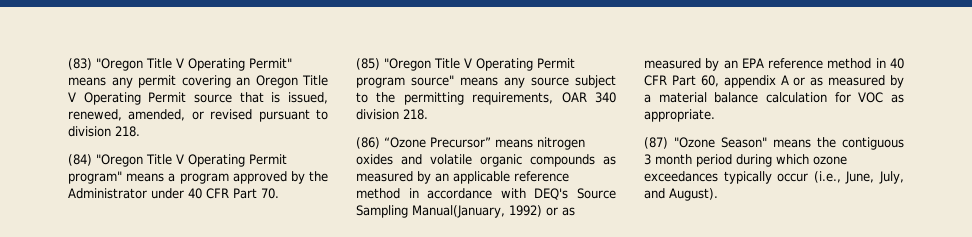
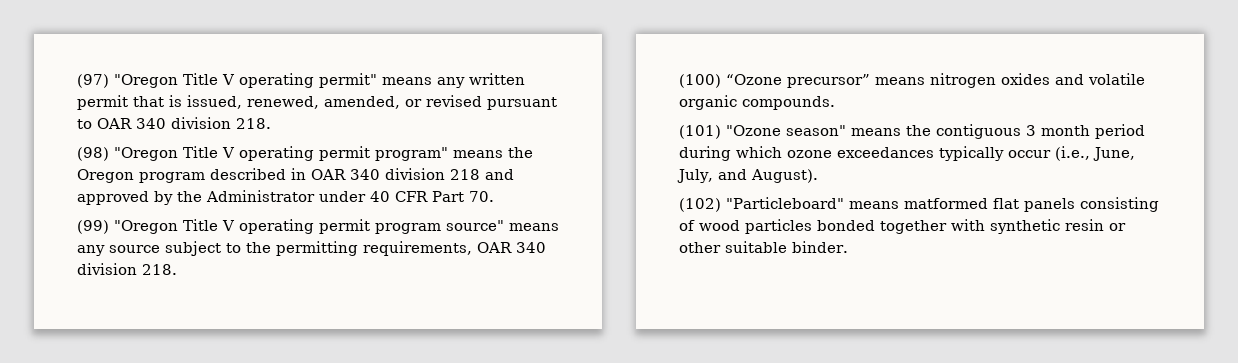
- (83) "Oregon Title V Operating Permit" means any permit covering an Oregon Title V Operating Permit source that is issued, renewed, amended, or revised pursuant to division 218.
- (84) "Oregon Title V Operating Permit program" means a program approved by the Administrator under 40 CFR Part 70.
+ (97) "Oregon Title V operating permit" means any written permit that is issued, renewed, amended, or revised pursuant to OAR 340 division 218.
+ (98) "Oregon Title V operating permit program" means the Oregon program described in OAR 340 division 218 and approved by the Administrator under 40 CFR Part 70.
- (85) "Oregon Title V Operating Permit program source" means any source subject to the permitting requirements, OAR 340 division 218.
+ (99) "Oregon Title V operating permit program source" means any source subject to the permitting requirements, OAR 340 division 218.
- (86) “Ozone Precursor” means nitrogen oxides and volatile organic compounds as measured by an applicable reference method in accordance with DEQ's Source Sampling Manual(January, 1992) or as measured by an EPA reference method in 40 CFR Part 60, appendix A or as measured by a material balance calculation for VOC as appropriate.
- (87) "Ozone Season" means the contiguous 3 month period during which ozone exceedances typically occur (i.e., June, July, and August).
+ (100) “Ozone precursor” means nitrogen oxides and volatile organic compounds.
+ (101) "Ozone season" means the contiguous 3 month period during which ozone exceedances typically occur (i.e., June, July, and August).
+ (102) "Particleboard" means matformed flat panels consisting of wood particles bonded together with synthetic resin or other suitable binder.

